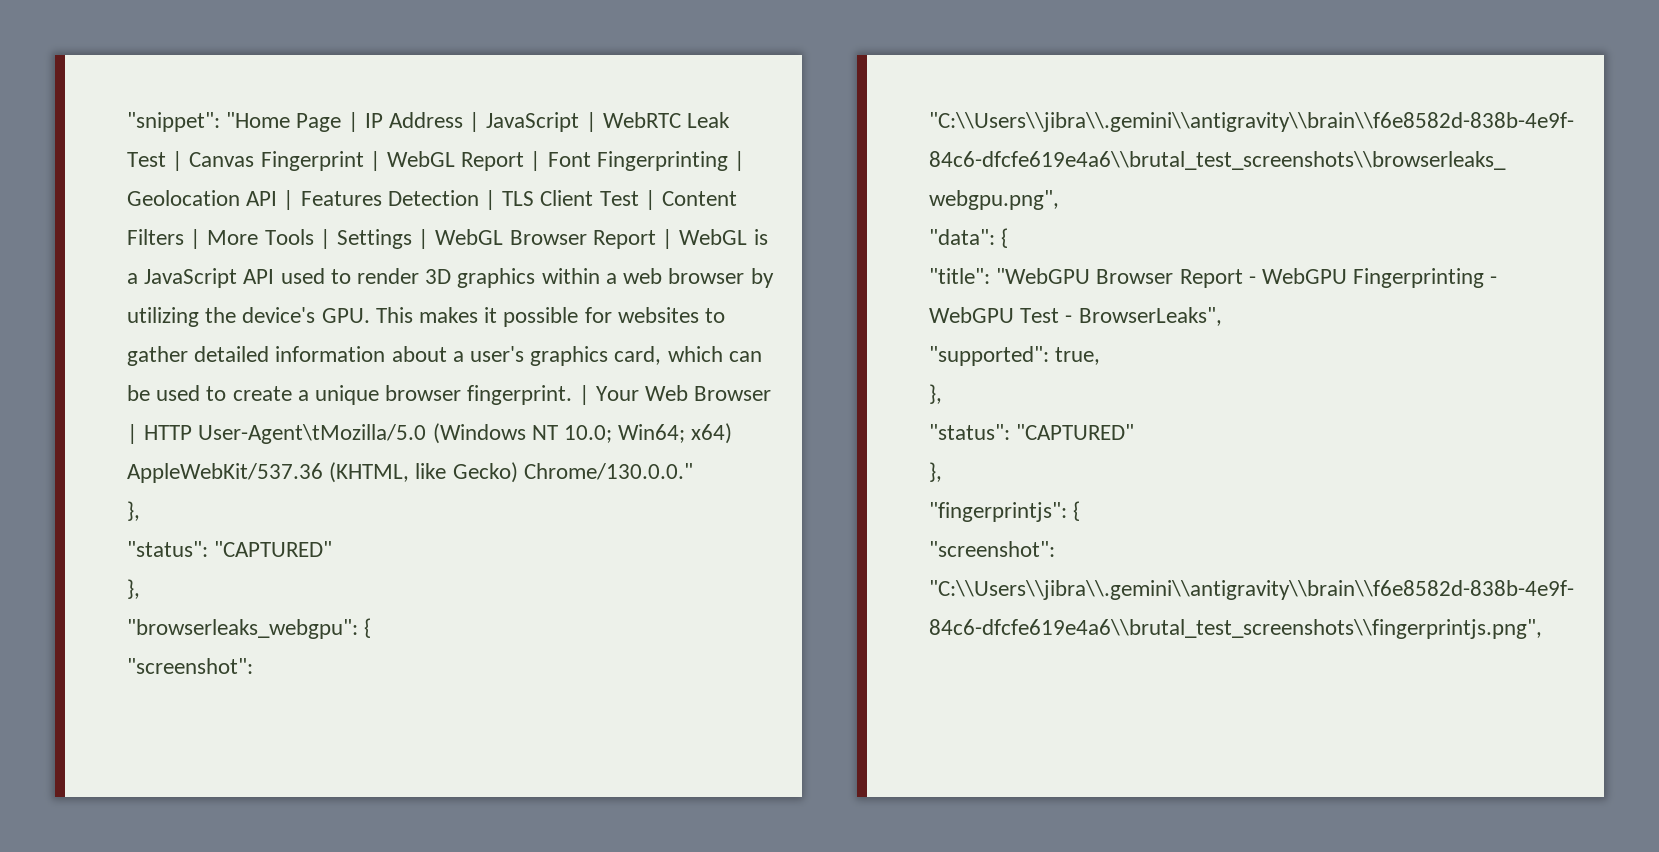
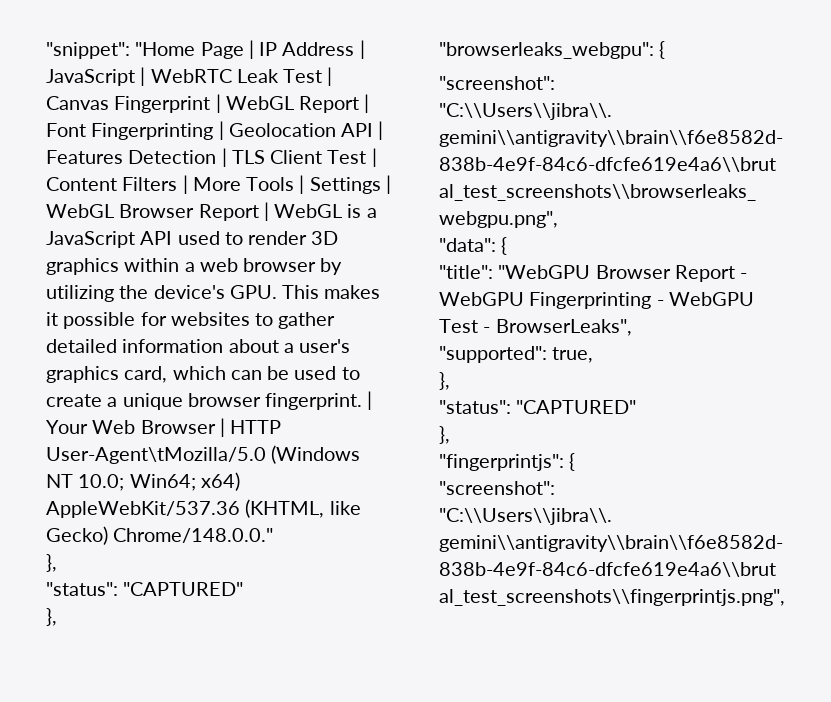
- | Your Web Browser | HTTP User-Agent\tMozilla/5.0 (Windows NT 10.0; Win64; x64) AppleWebKit/537.36 (KHTML, like Gecko) Chrome/130.0.0."
+ | Your Web Browser | HTTP User-Agent\tMozilla/5.0 (Windows NT 10.0; Win64; x64) AppleWebKit/537.36 (KHTML, like Gecko) Chrome/148.0.0."

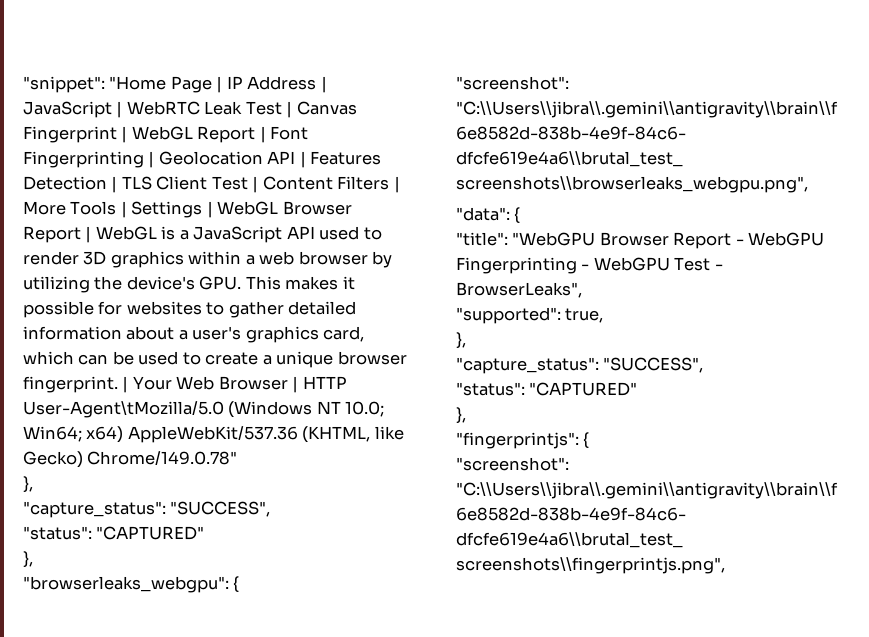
- | Your Web Browser | HTTP User-Agent\tMozilla/5.0 (Windows NT 10.0; Win64; x64) AppleWebKit/537.36 (KHTML, like Gecko) Chrome/148.0.0."
+ | Your Web Browser | HTTP User-Agent\tMozilla/5.0 (Windows NT 10.0; Win64; x64) AppleWebKit/537.36 (KHTML, like Gecko) Chrome/149.0.78"
  },
+ "capture_status": "SUCCESS",
  "supported": true,
  },
+ "capture_status": "SUCCESS",

